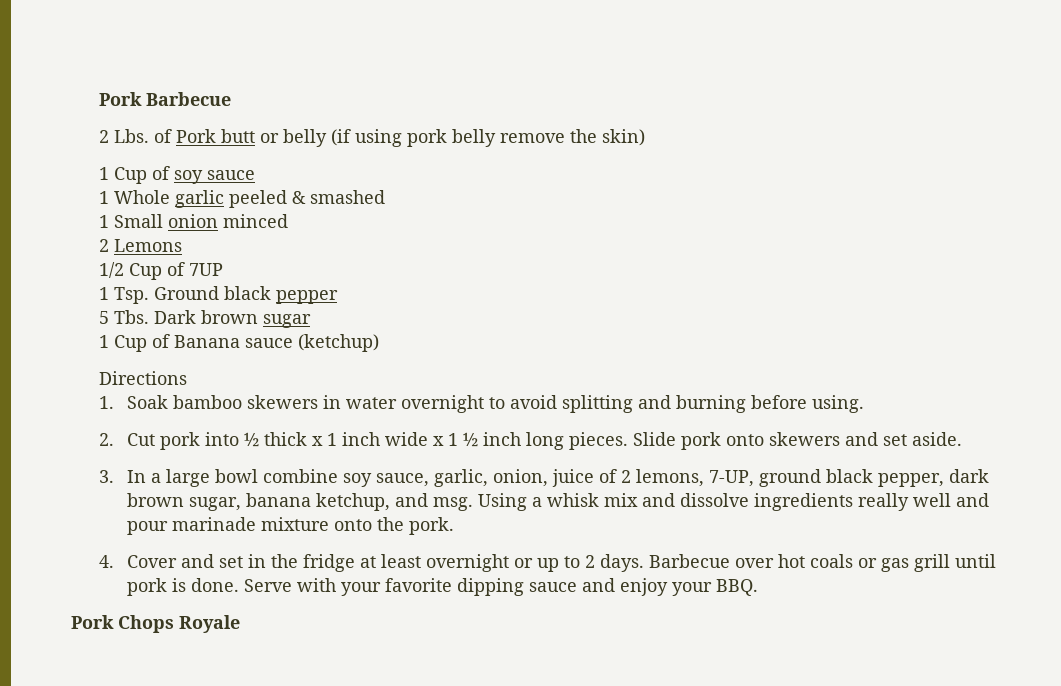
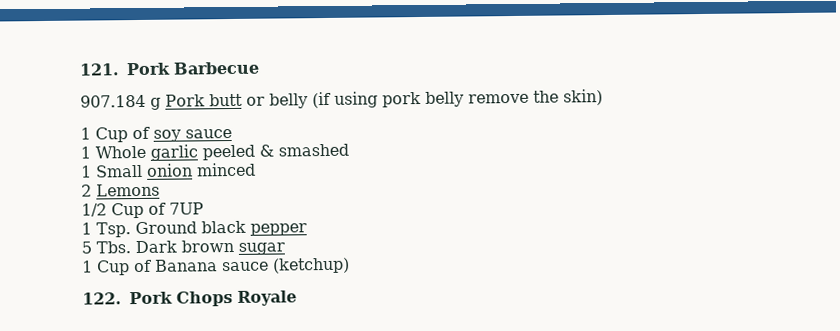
- Pork Barbecue
+ 121. Pork Barbecue
- 2 Lbs. of Pork butt or belly (if using pork belly remove the skin)
+ 907.184 g Pork butt or belly (if using pork belly remove the skin)
- Directions
- 1. Soak bamboo skewers in water overnight to avoid splitting and burning before using.
- 2. Cut pork into ½ thick x 1 inch wide x 1 ½ inch long pieces. Slide pork onto skewers and set aside.
- 3. In a large bowl combine soy sauce, garlic, onion, juice of 2 lemons, 7-UP, ground black pepper, dark brown sugar, banana ketchup, and msg. Using a whisk mix and dissolve ingredients really well and pour marinade mixture onto the pork.
- 4. Cover and set in the fridge at least overnight or up to 2 days. Barbecue over hot coals or gas grill until pork is done. Serve with your favorite dipping sauce and enjoy your BBQ.
- Pork Chops Royale
+ 122. Pork Chops Royale

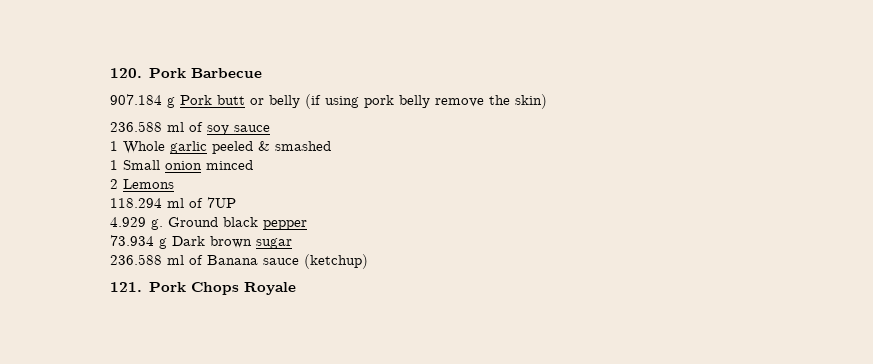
- 121. Pork Barbecue
+ 120. Pork Barbecue
- 1 Cup of soy sauce
+ 236.588 ml of soy sauce
- 1/2 Cup of 7UP
+ 118.294 ml of 7UP
- 1 Tsp. Ground black pepper
+ 4.929 g. Ground black pepper
- 5 Tbs. Dark brown sugar
+ 73.934 g Dark brown sugar
- 1 Cup of Banana sauce (ketchup)
+ 236.588 ml of Banana sauce (ketchup)
- 122. Pork Chops Royale
+ 121. Pork Chops Royale

